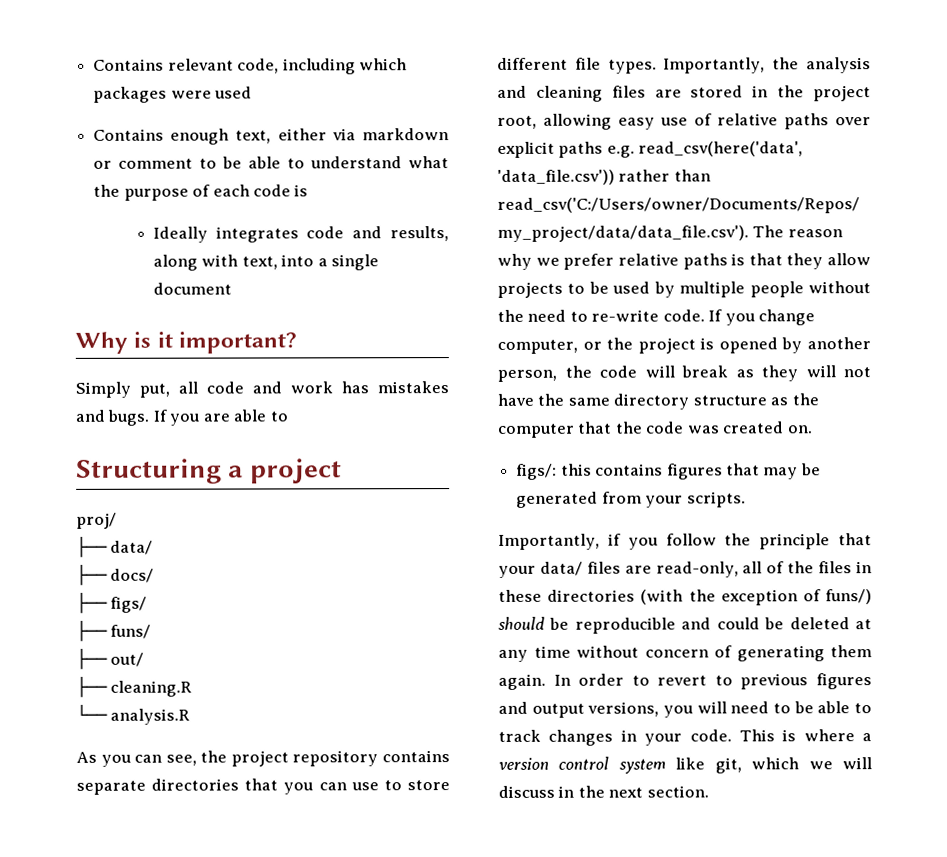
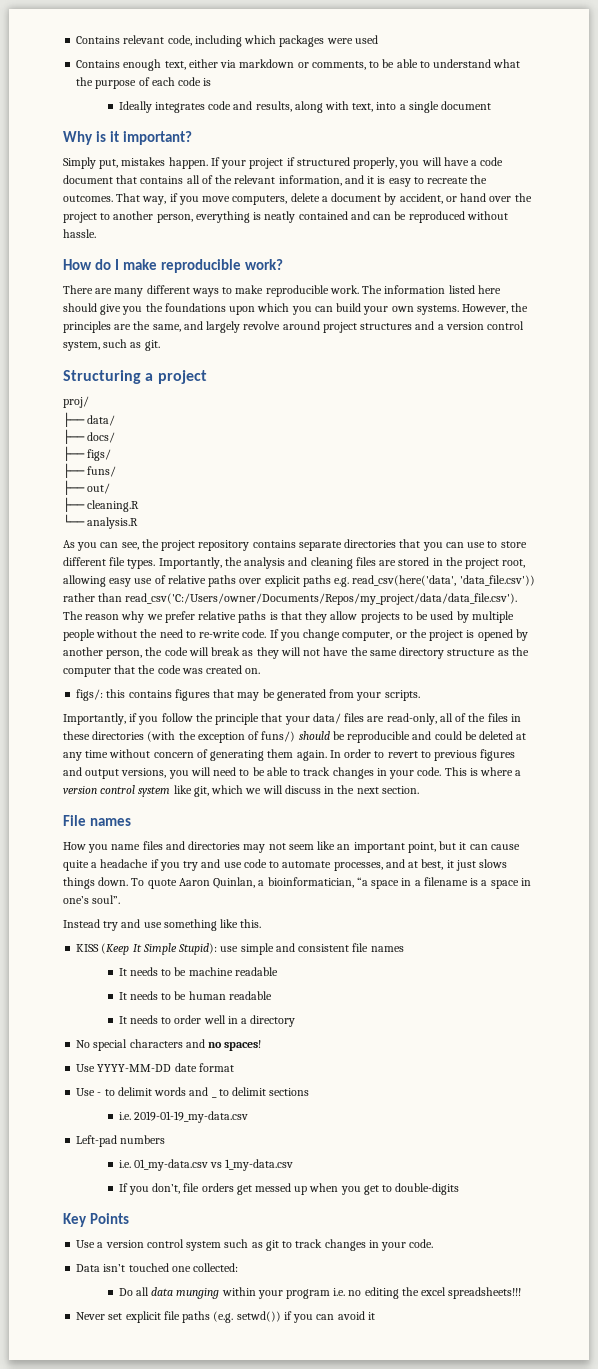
- Contains enough text, either via markdown or comment to be able to understand what the purpose of each code is
+ Contains enough text, either via markdown or comments, to be able to understand what the purpose of each code is
- Simply put, all code and work has mistakes and bugs. If you are able to
+ Simply put, mistakes happen. If your project if structured properly, you will have a code document that contains all of the relevant information, and it is easy to recreate the outcomes. That way, if you move computers, delete a document by accident, or hand over the project to another person, everything is neatly contained and can be reproduced without hassle.
+ How do I make reproducible work?
+ There are many different ways to make reproducible work. The information listed here should give you the foundations upon which you can build your own systems. However, the principles are the same, and largely revolve around project structures and a version control system, such as git.
+ File names
+ How you name files and directories may not seem like an important point, but it can cause quite a headache if you try and use code to automate processes, and at best, it just slows things down. To quote Aaron Quinlan, a bioinformatician, “a space in a filename is a space in one’s soul”.
+ Instead try and use something like this.
+ KISS (Keep It Simple Stupid): use simple and consistent file names
+ It needs to be machine readable
+ It needs to be human readable
+ It needs to order well in a directory
+ No special characters and no spaces!
+ Use YYYY-MM-DD date format
+ Use - to delimit words and _ to delimit sections
+ i.e. 2019-01-19_my-data.csv
+ Left-pad numbers
+ i.e. 01_my-data.csv vs 1_my-data.csv
+ If you don’t, file orders get messed up when you get to double-digits
+ Key Points
+ Use a version control system such as git to track changes in your code.
+ Data isn’t touched one collected:
+ Do all data munging within your program i.e. no editing the excel spreadsheets!!!
+ Never set explicit file paths (e.g. setwd()) if you can avoid it

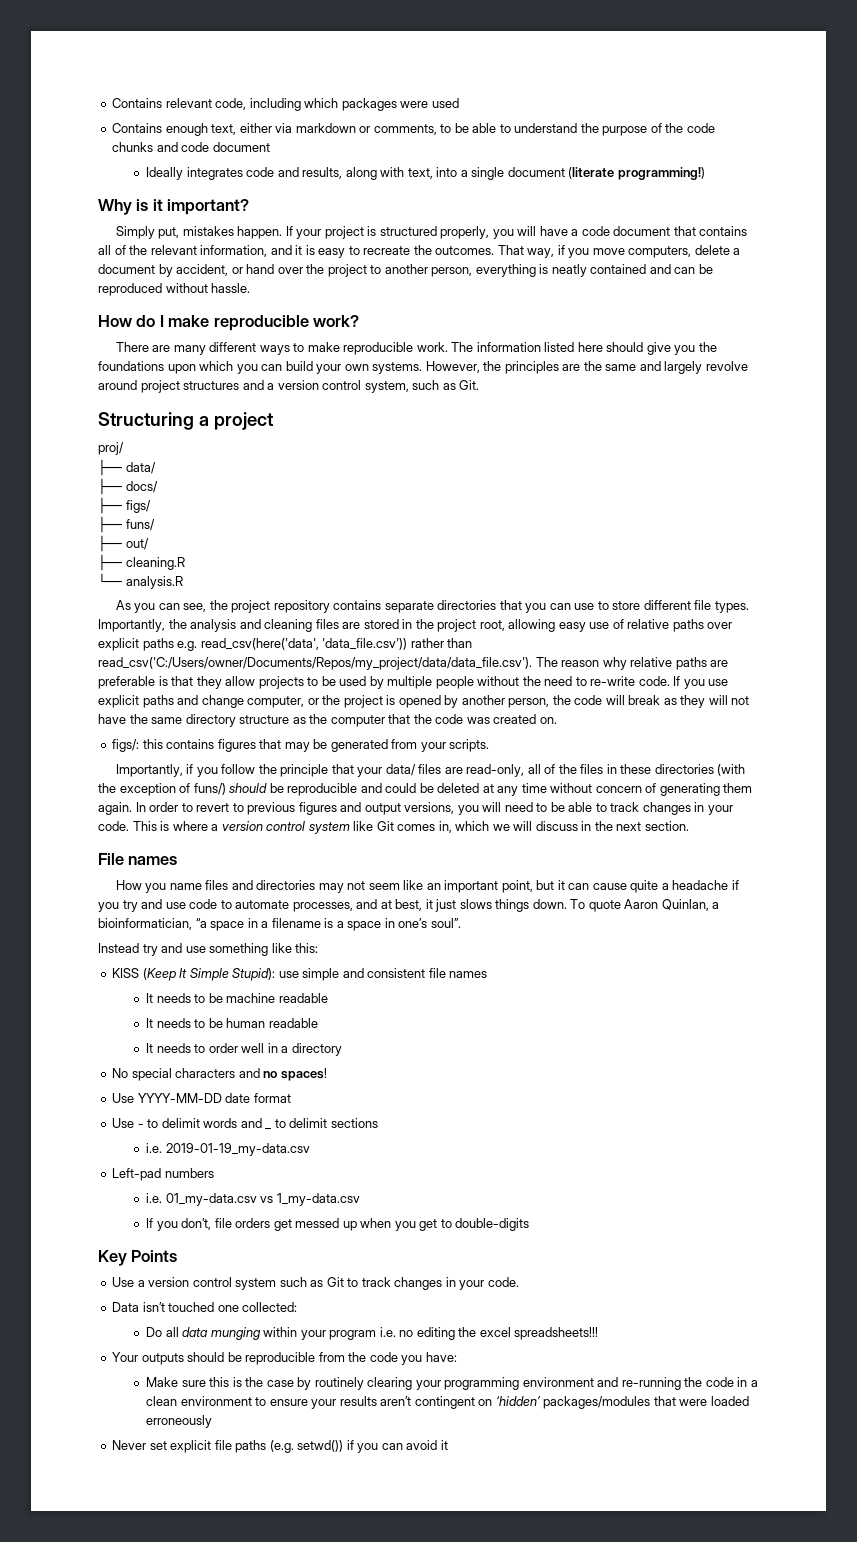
- Contains enough text, either via markdown or comments, to be able to understand what the purpose of each code is
+ Contains enough text, either via markdown or comments, to be able to understand the purpose of the code chunks and code document
- Ideally integrates code and results, along with text, into a single document
+ Ideally integrates code and results, along with text, into a single document (literate programming!)
- If your project if structured properly, you will have a code document that contains all of the relevant information, and it is easy to recreate the outcomes.
+ If your project is structured properly, you will have a code document that contains all of the relevant information, and it is easy to recreate the outcomes.
- However, the principles are the same, and largely revolve around project structures and a version control system, such as git.
+ However, the principles are the same and largely revolve around project structures and a version control system, such as Git.
- Importantly, the analysis and cleaning files are stored in the project root, allowing easy use of relative paths over explicit paths e.g. read_csv(here('data', 'data_file.csv')) rather than read_csv('C:/Users/owner/Documents/Repos/my_project/data/data_file.csv'). The reason why we prefer relative paths is that they allow projects to be used by multiple people without the need to re-write code.
+ Importantly, the analysis and cleaning files are stored in the project root, allowing easy use of relative paths over explicit paths e.g. read_csv(here('data', 'data_file.csv')) rather than read_csv('C:/Users/owner/Documents/Repos/my_project/data/data_file.csv'). The reason why relative paths are preferable is that they allow projects to be used by multiple people without the need to re-write code.
- If you change computer, or the project is opened by another person, the code will break as they will not have the same directory structure as the computer that the code was created on.
+ If you use explicit paths and change computer, or the project is opened by another person, the code will break as they will not have the same directory structure as the computer that the code was created on.
- This is where a version control system like git, which we will discuss in the next section.
+ This is where a version control system like Git comes in, which we will discuss in the next section.
- Instead try and use something like this.
+ Instead try and use something like this:
- Use a version control system such as git to track changes in your code.
+ Use a version control system such as Git to track changes in your code.
+ Your outputs should be reproducible from the code you have:
+ Make sure this is the case by routinely clearing your programming environment and re-running the code in a clean environment to ensure your results aren’t contingent on ‘hidden’ packages/modules that were loaded erroneously

